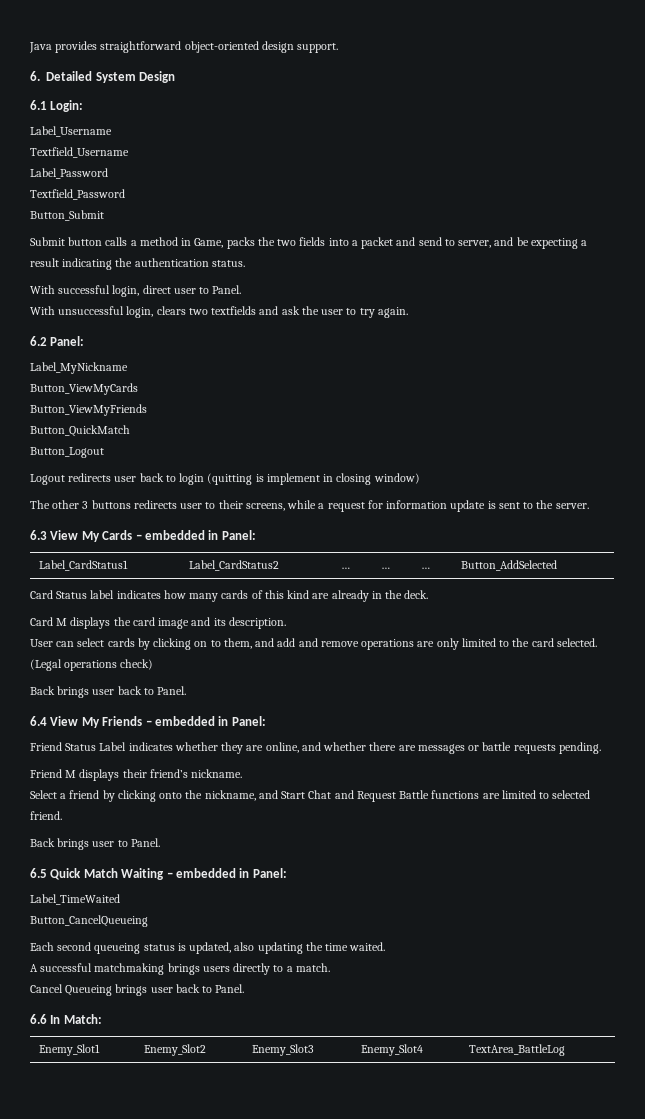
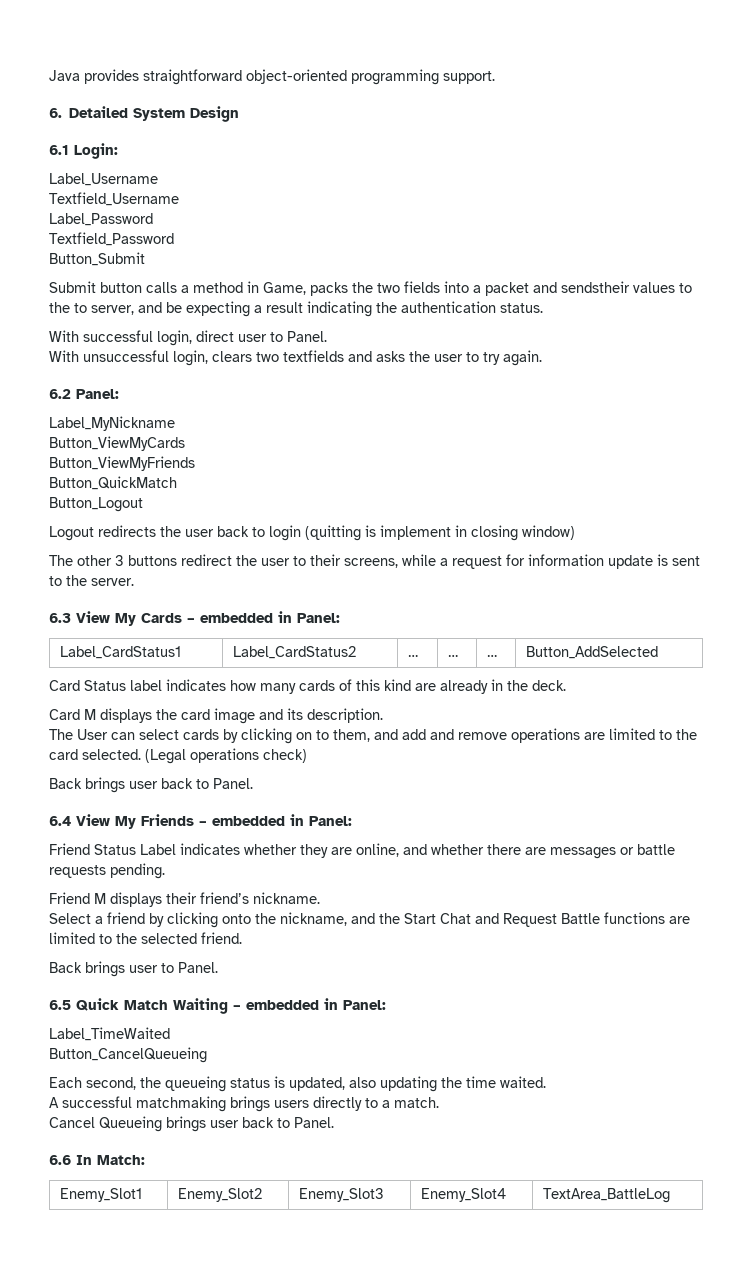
- Java provides straightforward object-oriented design support.
+ Java provides straightforward object-oriented programming support.
- Submit button calls a method in Game, packs the two fields into a packet and send to server, and be expecting a result indicating the authentication status.
+ Submit button calls a method in Game, packs the two fields into a packet and sendstheir values to the to server, and be expecting a result indicating the authentication status.
- With unsuccessful login, clears two textfields and ask the user to try again.
+ With unsuccessful login, clears two textfields and asks the user to try again.
- Logout redirects user back to login (quitting is implement in closing window)
+ Logout redirects the user back to login (quitting is implement in closing window)
- The other 3 buttons redirects user to their screens, while a request for information update is sent to the server.
+ The other 3 buttons redirect the user to their screens, while a request for information update is sent to the server.
- User can select cards by clicking on to them, and add and remove operations are only limited to the card selected.
+ The User can select cards by clicking on to them, and add and remove operations are limited to the card selected.
- Select a friend by clicking onto the nickname, and Start Chat and Request Battle functions are limited to selected friend.
+ Select a friend by clicking onto the nickname, and the Start Chat and Request Battle functions are limited to the selected friend.
- Each second queueing status is updated, also updating the time waited.
+ Each second, the queueing status is updated, also updating the time waited.

